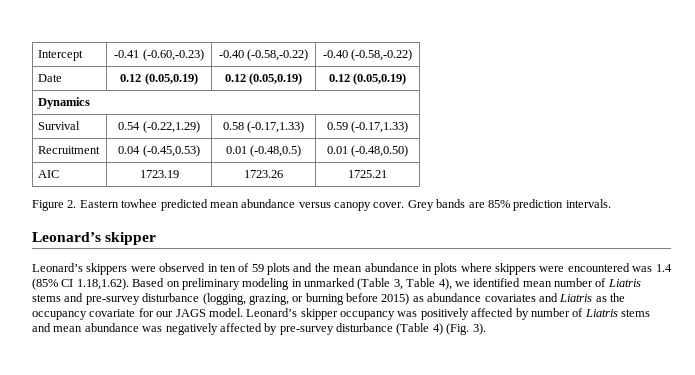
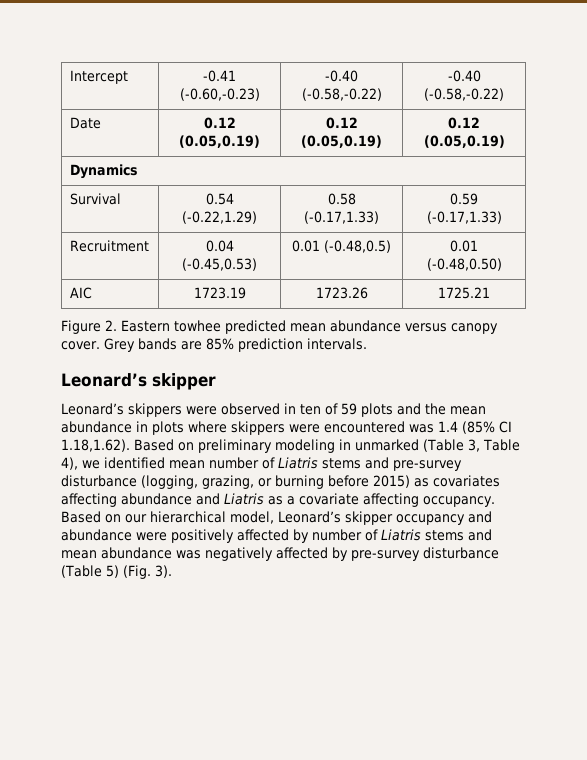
- Leonard’s skippers were observed in ten of 59 plots and the mean abundance in plots where skippers were encountered was 1.4 (85% CI 1.18,1.62). Based on preliminary modeling in unmarked (Table 3, Table 4), we identified mean number of Liatris stems and pre-survey disturbance (logging, grazing, or burning before 2015) as abundance covariates and Liatris as the occupancy covariate for our JAGS model. Leonard’s skipper occupancy was positively affected by number of Liatris stems and mean abundance was negatively affected by pre-survey disturbance (Table 4) (Fig. 3).
+ Leonard’s skippers were observed in ten of 59 plots and the mean abundance in plots where skippers were encountered was 1.4 (85% CI 1.18,1.62). Based on preliminary modeling in unmarked (Table 3, Table 4), we identified mean number of Liatris stems and pre-survey disturbance (logging, grazing, or burning before 2015) as covariates affecting abundance and Liatris as a covariate affecting occupancy. Based on our hierarchical model, Leonard’s skipper occupancy and abundance were positively affected by number of Liatris stems and mean abundance was negatively affected by pre-survey disturbance (Table 5) (Fig. 3).

